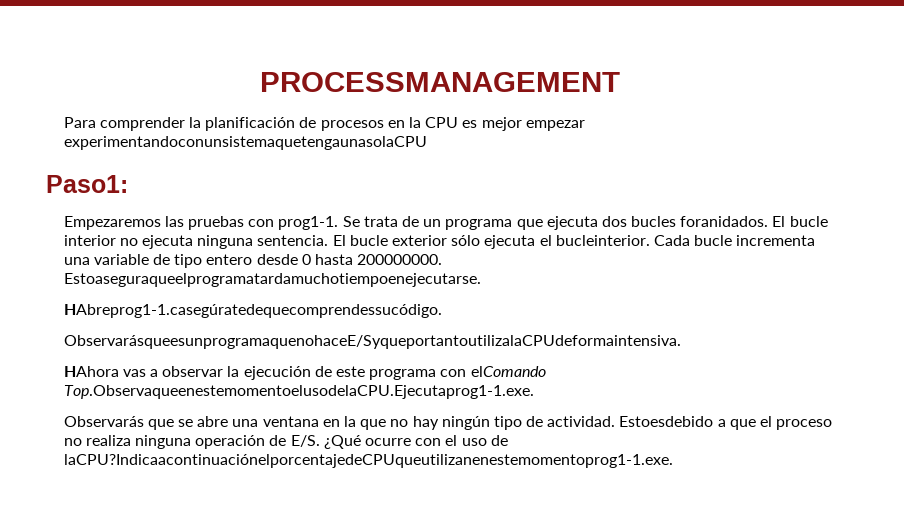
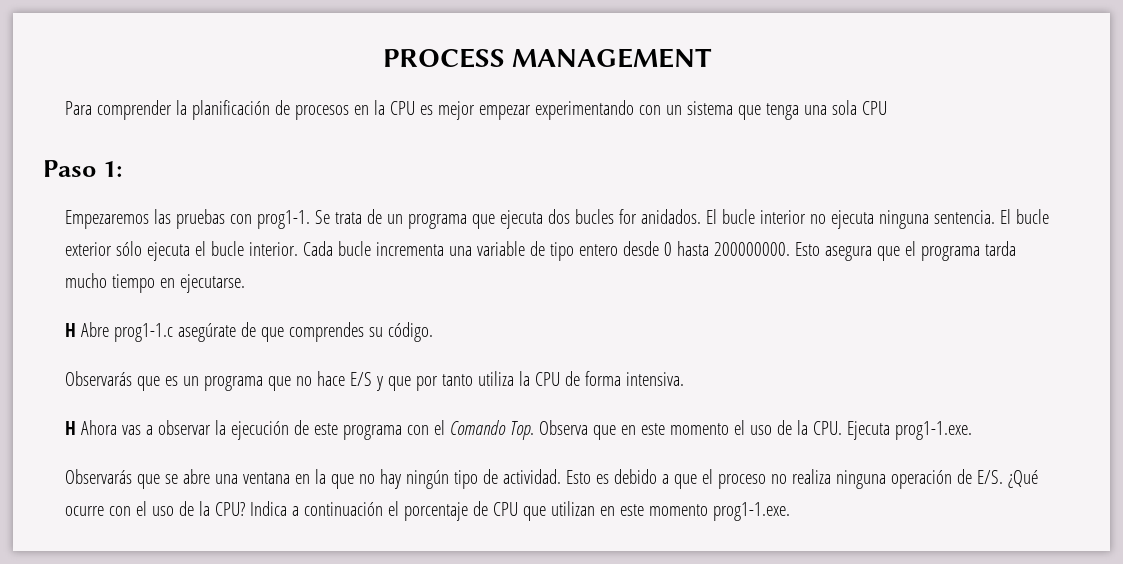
- PROCESSMANAGEMENT
+ PROCESS MANAGEMENT
- Para comprender la planificación de procesos en la CPU es mejor empezar experimentandoconunsistemaquetengaunasolaCPU
- Paso1:
+ Para comprender la planificación de procesos en la CPU es mejor empezar experimentando con un sistema que tenga una sola CPU
+ Paso 1:
- Se trata de un programa que ejecuta dos bucles foranidados.
+ Se trata de un programa que ejecuta dos bucles for anidados.
- El bucle exterior sólo ejecuta el bucleinterior.
+ El bucle exterior sólo ejecuta el bucle interior.
- Estoaseguraqueelprogramatardamuchotiempoenejecutarse.
- HAbreprog1-1.casegúratedequecomprendessucódigo.
- ObservarásqueesunprogramaquenohaceE/SyqueportantoutilizalaCPUdeformaintensiva.
- HAhora vas a observar la ejecución de este programa con elComando Top.ObservaqueenestemomentoelusodelaCPU.Ejecutaprog1-1.exe.
+ Esto asegura que el programa tarda mucho tiempo en ejecutarse.
+ H Abre prog1-1.c asegúrate de que comprendes su código.
+ Observarás que es un programa que no hace E/S y que por tanto utiliza la CPU de forma intensiva.
+ H Ahora vas a observar la ejecución de este programa con el Comando Top. Observa que en este momento el uso de la CPU. Ejecuta prog1-1.exe.
- Estoesdebido a que el proceso no realiza ninguna operación de E/S. ¿Qué ocurre con el uso de laCPU?IndicaacontinuaciónelporcentajedeCPUqueutilizanenestemomentoprog1-1.exe.
+ Esto es debido a que el proceso no realiza ninguna operación de E/S. ¿Qué ocurre con el uso de la CPU? Indica a continuación el porcentaje de CPU que utilizan en este momento prog1-1.exe.

